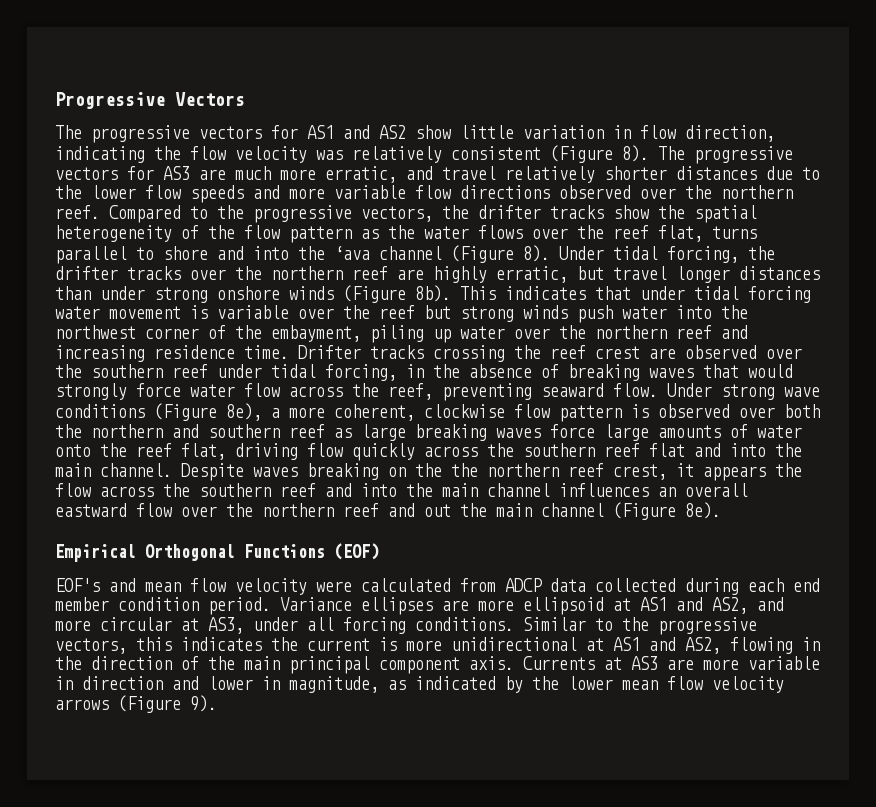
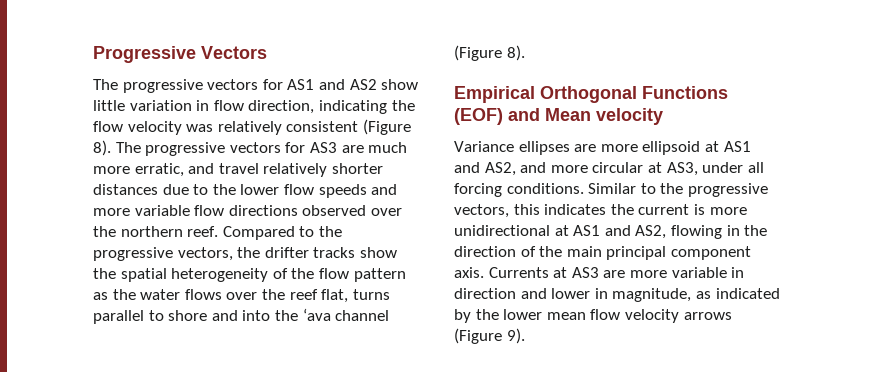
- Compared to the progressive vectors, the drifter tracks show the spatial heterogeneity of the flow pattern as the water flows over the reef flat, turns parallel to shore and into the ‘ava channel (Figure 8). Under tidal forcing, the drifter tracks over the northern reef are highly erratic, but travel longer distances than under strong onshore winds (Figure 8b). This indicates that under tidal forcing water movement is variable over the reef but strong winds push water into the northwest corner of the embayment, piling up water over the northern reef and increasing residence time. Drifter tracks crossing the reef crest are observed over the southern reef under tidal forcing, in the absence of breaking waves that would strongly force water flow across the reef, preventing seaward flow. Under strong wave conditions (Figure 8e), a more coherent, clockwise flow pattern is observed over both the northern and southern reef as large breaking waves force large amounts of water onto the reef flat, driving flow quickly across the southern reef flat and into the main channel. Despite waves breaking on the the northern reef crest, it appears the flow across the southern reef and into the main channel influences an overall eastward flow over the northern reef and out the main channel (Figure 8e).
- Empirical Orthogonal Functions (EOF)
- EOF's and mean flow velocity were calculated from ADCP data collected during each end member condition period. Variance ellipses are more ellipsoid at AS1 and AS2, and more circular at AS3, under all forcing conditions.
+ Compared to the progressive vectors, the drifter tracks show the spatial heterogeneity of the flow pattern as the water flows over the reef flat, turns parallel to shore and into the ‘ava channel (Figure 8).
+ Empirical Orthogonal Functions (EOF) and Mean velocity
+ Variance ellipses are more ellipsoid at AS1 and AS2, and more circular at AS3, under all forcing conditions.

